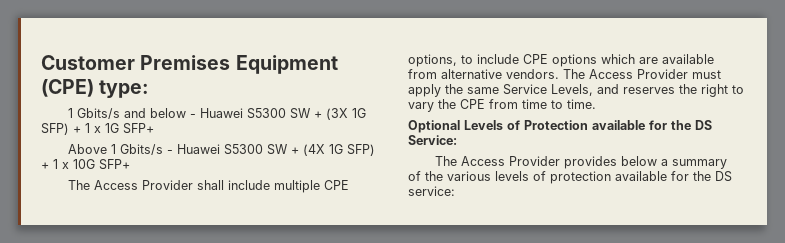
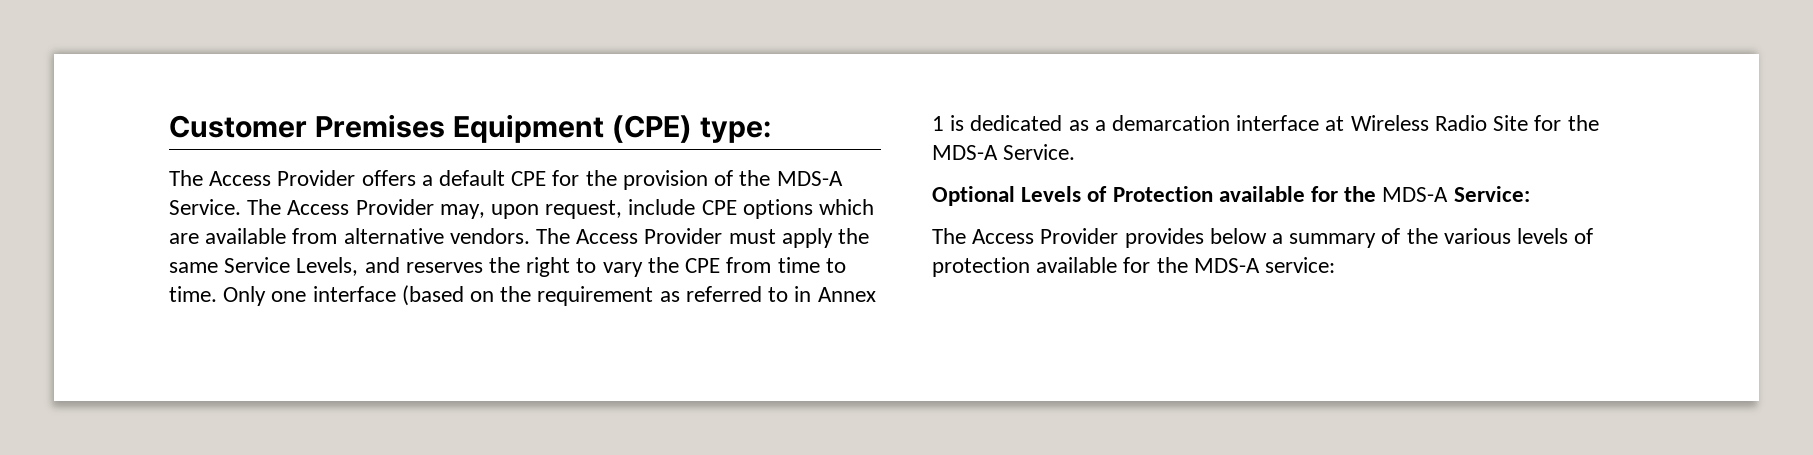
- 1 Gbits/s and below - Huawei S5300 SW + (3X 1G SFP) + 1 x 1G SFP+
- Above 1 Gbits/s - Huawei S5300 SW + (4X 1G SFP) + 1 x 10G SFP+
- The Access Provider shall include multiple CPE options, to include CPE options which are available from alternative vendors.
+ The Access Provider offers a default CPE for the provision of the MDS-A Service. The Access Provider may, upon request, include CPE options which are available from alternative vendors.
+ Only one interface (based on the requirement as referred to in Annex 1 is dedicated as a demarcation interface at Wireless Radio Site for the MDS-A Service.
- Optional Levels of Protection available for the DS Service:
+ Optional Levels of Protection available for the MDS-A Service:
- The Access Provider provides below a summary of the various levels of protection available for the DS service:
+ The Access Provider provides below a summary of the various levels of protection available for the MDS-A service:

